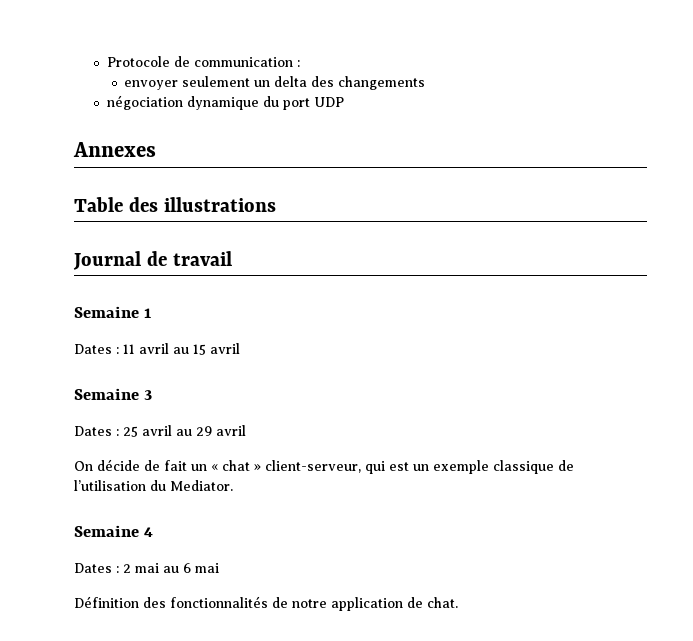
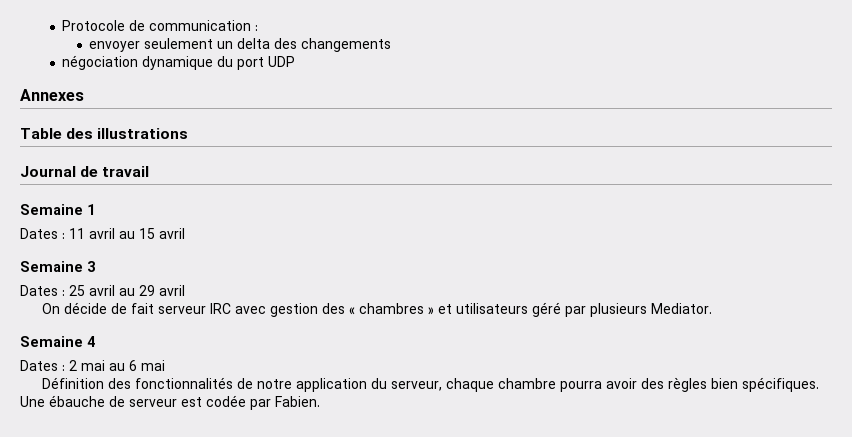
- On décide de fait un « chat » client-serveur, qui est un exemple classique de l’utilisation du Mediator.
+ On décide de fait serveur IRC avec gestion des « chambres » et utilisateurs géré par plusieurs Mediator.
- Définition des fonctionnalités de notre application de chat.
+ Définition des fonctionnalités de notre application du serveur, chaque chambre pourra avoir des règles bien spécifiques. Une ébauche de serveur est codée par Fabien.

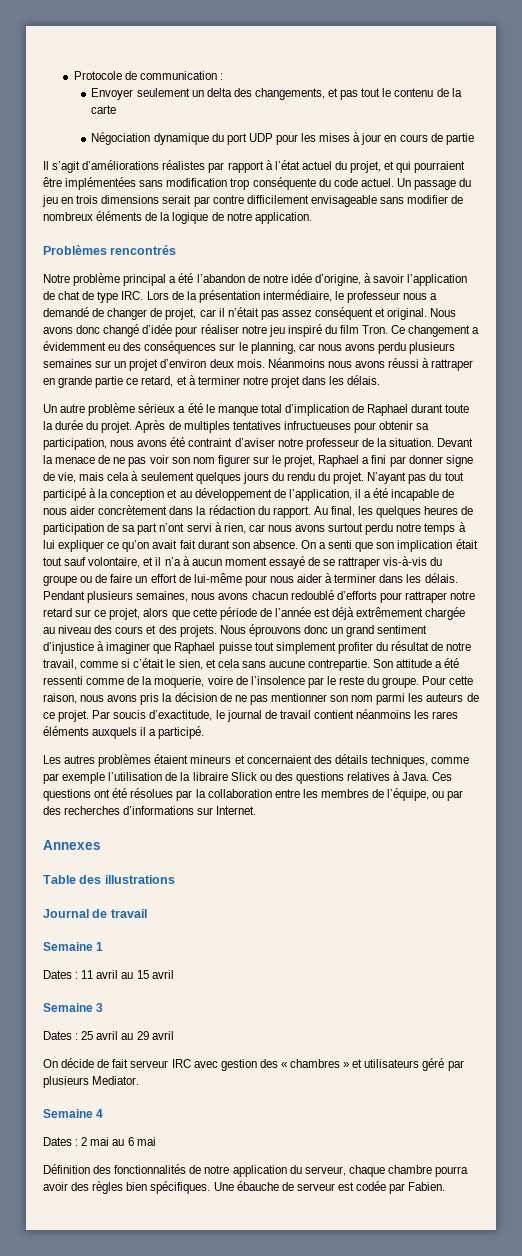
- envoyer seulement un delta des changements
- négociation dynamique du port UDP
+ Envoyer seulement un delta des changements, et pas tout le contenu de la carte
+ Négociation dynamique du port UDP pour les mises à jour en cours de partie
+ Il s’agit d’améliorations réalistes par rapport à l’état actuel du projet, et qui pourraient être implémentées sans modification trop conséquente du code actuel. Un passage du jeu en trois dimensions serait par contre difficilement envisageable sans modifier de nombreux éléments de la logique de notre application.
+ Problèmes rencontrés
+ Notre problème principal a été l’abandon de notre idée d’origine, à savoir l’application de chat de type IRC. Lors de la présentation intermédiaire, le professeur nous a demandé de changer de projet, car il n’était pas assez conséquent et original. Nous avons donc changé d’idée pour réaliser notre jeu inspiré du film Tron. Ce changement a évidemment eu des conséquences sur le planning, car nous avons perdu plusieurs semaines sur un projet d’environ deux mois. Néanmoins nous avons réussi à rattraper en grande partie ce retard, et à terminer notre projet dans les délais.
+ Un autre problème sérieux a été le manque total d’implication de Raphael durant toute la durée du projet. Après de multiples tentatives infructueuses pour obtenir sa participation, nous avons été contraint d’aviser notre professeur de la situation. Devant la menace de ne pas voir son nom figurer sur le projet, Raphael a fini par donner signe de vie, mais cela à seulement quelques jours du rendu du projet. N’ayant pas du tout participé à la conception et au développement de l’application, il a été incapable de nous aider concrètement dans la rédaction du rapport. Au final, les quelques heures de participation de sa part n’ont servi à rien, car nous avons surtout perdu notre temps à lui expliquer ce qu’on avait fait durant son absence. On a senti que son implication était tout sauf volontaire, et il n’a à aucun moment essayé de se rattraper vis-à-vis du groupe ou de faire un effort de lui-même pour nous aider à terminer dans les délais. Pendant plusieurs semaines, nous avons chacun redoublé d’efforts pour rattraper notre retard sur ce projet, alors que cette période de l’année est déjà extrêmement chargée au niveau des cours et des projets. Nous éprouvons donc un grand sentiment d’injustice à imaginer que Raphael puisse tout simplement profiter du résultat de notre travail, comme si c’était le sien, et cela sans aucune contrepartie. Son attitude a été ressenti comme de la moquerie, voire de l’insolence par le reste du groupe. Pour cette raison, nous avons pris la décision de ne pas mentionner son nom parmi les auteurs de ce projet. Par soucis d’exactitude, le journal de travail contient néanmoins les rares éléments auxquels il a participé.
+ Les autres problèmes étaient mineurs et concernaient des détails techniques, comme par exemple l’utilisation de la libraire Slick ou des questions relatives à Java. Ces questions ont été résolues par la collaboration entre les membres de l’équipe, ou par des recherches d’informations sur Internet.

